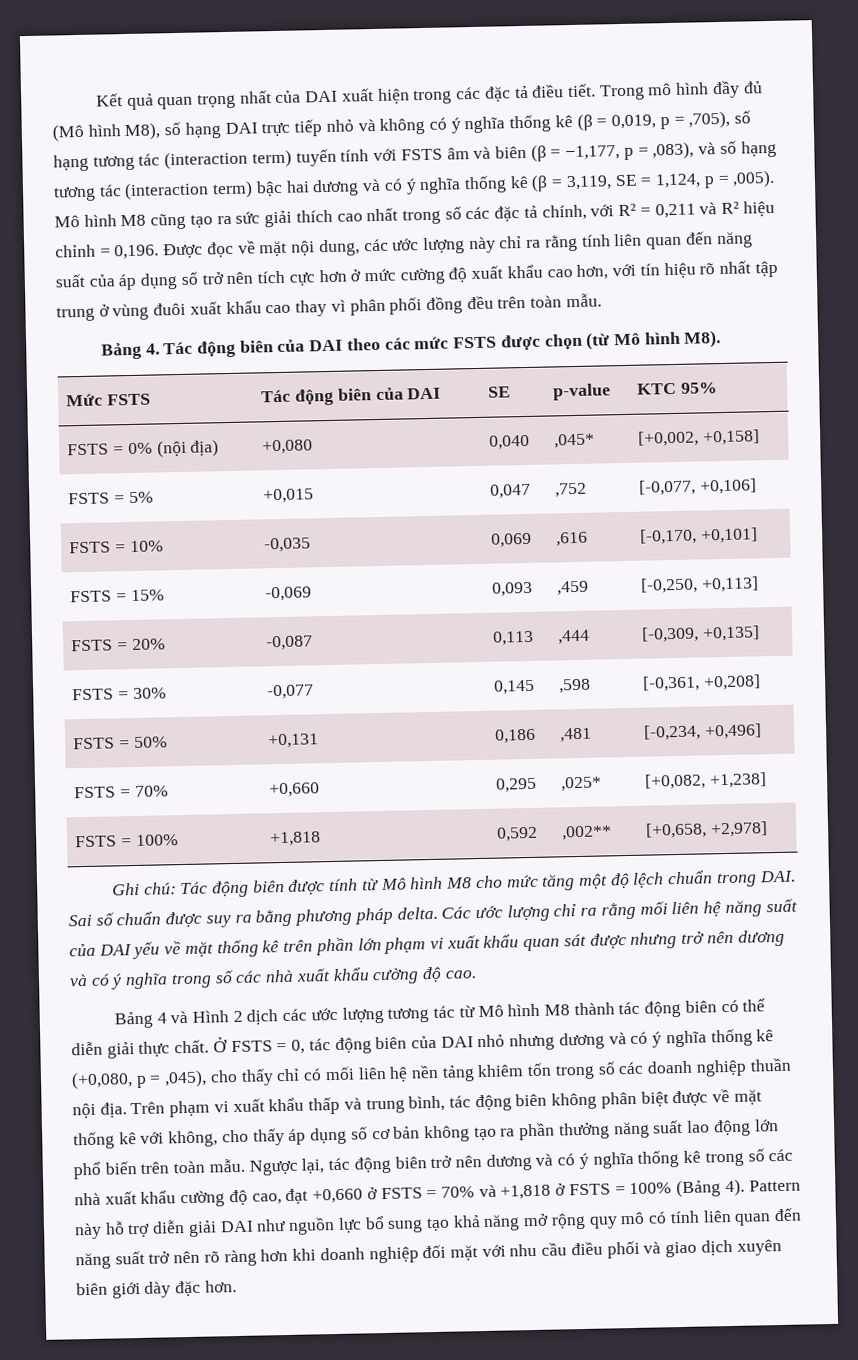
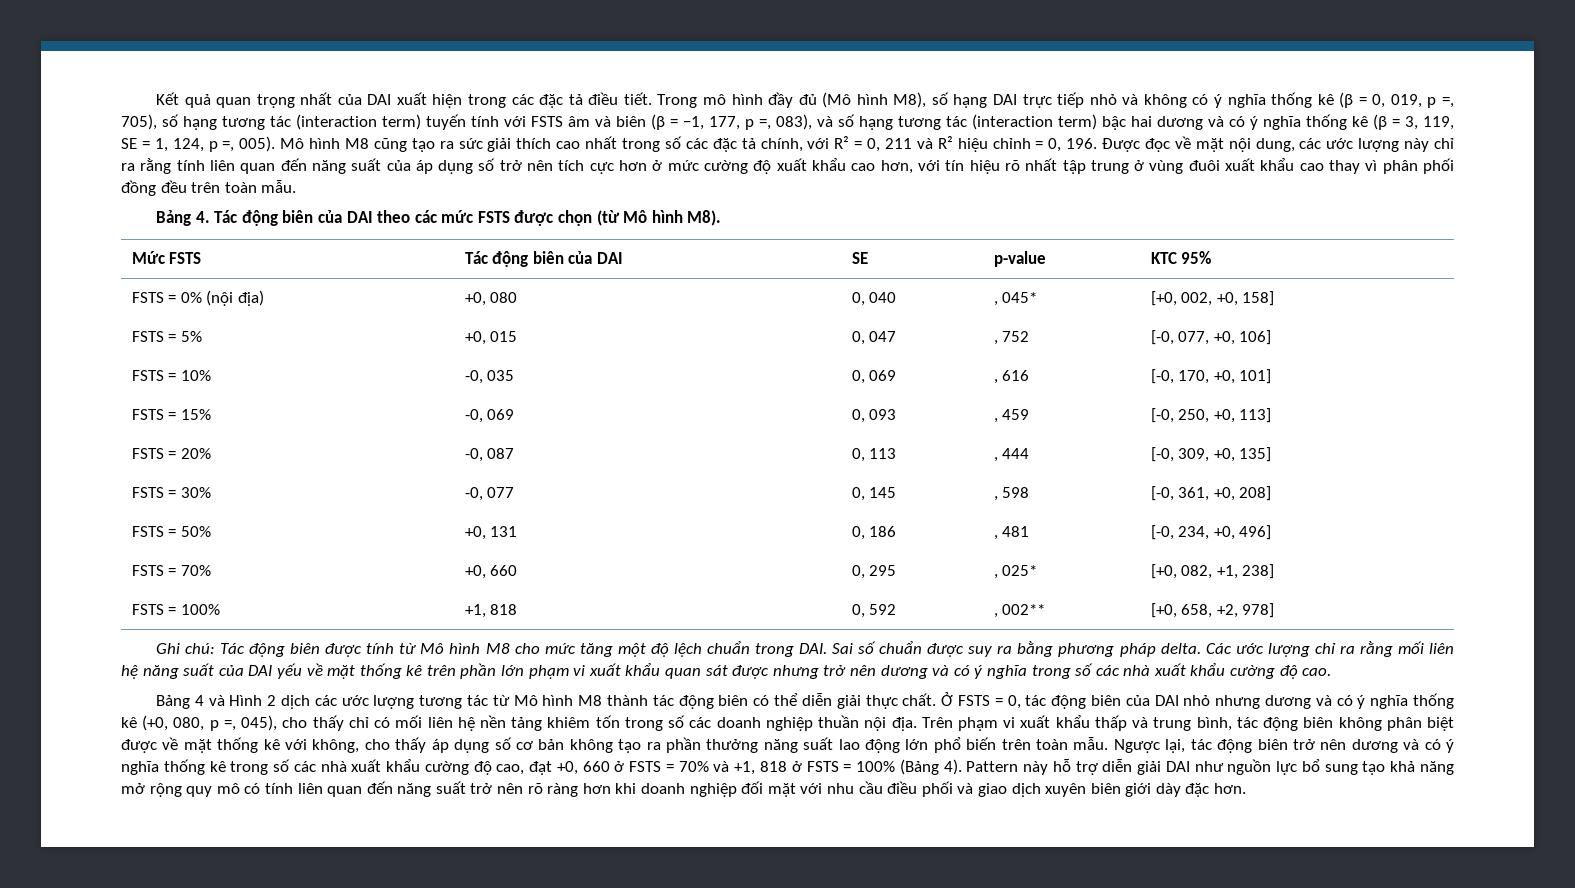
- Trong mô hình đầy đủ (Mô hình M8), số hạng DAI trực tiếp nhỏ và không có ý nghĩa thống kê (β = 0,019, p = ,705), số hạng tương tác (interaction term) tuyến tính với FSTS âm và biên (β = −1,177, p = ,083), và số hạng tương tác (interaction term) bậc hai dương và có ý nghĩa thống kê (β = 3,119, SE = 1,124, p = ,005).
+ Trong mô hình đầy đủ (Mô hình M8), số hạng DAI trực tiếp nhỏ và không có ý nghĩa thống kê (β = 0, 019, p =, 705), số hạng tương tác (interaction term) tuyến tính với FSTS âm và biên (β = −1, 177, p =, 083), và số hạng tương tác (interaction term) bậc hai dương và có ý nghĩa thống kê (β = 3, 119, SE = 1, 124, p =, 005).
- Mô hình M8 cũng tạo ra sức giải thích cao nhất trong số các đặc tả chính, với R² = 0,211 và R² hiệu chỉnh = 0,196. Được đọc về mặt nội dung, các ước lượng này chỉ ra rằng tính liên quan đến năng suất của áp dụng số trở nên tích cực hơn ở mức cường độ xuất khẩu cao hơn, với tín hiệu rõ nhất tập trung ở vùng đuôi xuất khẩu cao thay vì phân phối đồng đều trên toàn mẫu.
+ Mô hình M8 cũng tạo ra sức giải thích cao nhất trong số các đặc tả chính, với R² = 0, 211 và R² hiệu chỉnh = 0, 196. Được đọc về mặt nội dung, các ước lượng này chỉ ra rằng tính liên quan đến năng suất của áp dụng số trở nên tích cực hơn ở mức cường độ xuất khẩu cao hơn, với tín hiệu rõ nhất tập trung ở vùng đuôi xuất khẩu cao thay vì phân phối đồng đều trên toàn mẫu.
- FSTS = 0% (nội địa) | +0,080 | 0,040 | ,045* | [+0,002, +0,158]
- FSTS = 5% | +0,015 | 0,047 | ,752 | [-0,077, +0,106]
- FSTS = 10% | -0,035 | 0,069 | ,616 | [-0,170, +0,101]
- FSTS = 15% | -0,069 | 0,093 | ,459 | [-0,250, +0,113]
- FSTS = 20% | -0,087 | 0,113 | ,444 | [-0,309, +0,135]
- FSTS = 30% | -0,077 | 0,145 | ,598 | [-0,361, +0,208]
- FSTS = 50% | +0,131 | 0,186 | ,481 | [-0,234, +0,496]
- FSTS = 70% | +0,660 | 0,295 | ,025* | [+0,082, +1,238]
- FSTS = 100% | +1,818 | 0,592 | ,002** | [+0,658, +2,978]
+ FSTS = 0% (nội địa) | +0, 080 | 0, 040 | , 045* | [+0, 002, +0, 158]
+ FSTS = 5% | +0, 015 | 0, 047 | , 752 | [-0, 077, +0, 106]
+ FSTS = 10% | -0, 035 | 0, 069 | , 616 | [-0, 170, +0, 101]
+ FSTS = 15% | -0, 069 | 0, 093 | , 459 | [-0, 250, +0, 113]
+ FSTS = 20% | -0, 087 | 0, 113 | , 444 | [-0, 309, +0, 135]
+ FSTS = 30% | -0, 077 | 0, 145 | , 598 | [-0, 361, +0, 208]
+ FSTS = 50% | +0, 131 | 0, 186 | , 481 | [-0, 234, +0, 496]
+ FSTS = 70% | +0, 660 | 0, 295 | , 025* | [+0, 082, +1, 238]
+ FSTS = 100% | +1, 818 | 0, 592 | , 002** | [+0, 658, +2, 978]
- Ở FSTS = 0, tác động biên của DAI nhỏ nhưng dương và có ý nghĩa thống kê (+0,080, p = ,045), cho thấy chỉ có mối liên hệ nền tảng khiêm tốn trong số các doanh nghiệp thuần nội địa.
+ Ở FSTS = 0, tác động biên của DAI nhỏ nhưng dương và có ý nghĩa thống kê (+0, 080, p =, 045), cho thấy chỉ có mối liên hệ nền tảng khiêm tốn trong số các doanh nghiệp thuần nội địa.
- Ngược lại, tác động biên trở nên dương và có ý nghĩa thống kê trong số các nhà xuất khẩu cường độ cao, đạt +0,660 ở FSTS = 70% và +1,818 ở FSTS = 100% (Bảng 4).
+ Ngược lại, tác động biên trở nên dương và có ý nghĩa thống kê trong số các nhà xuất khẩu cường độ cao, đạt +0, 660 ở FSTS = 70% và +1, 818 ở FSTS = 100% (Bảng 4).

